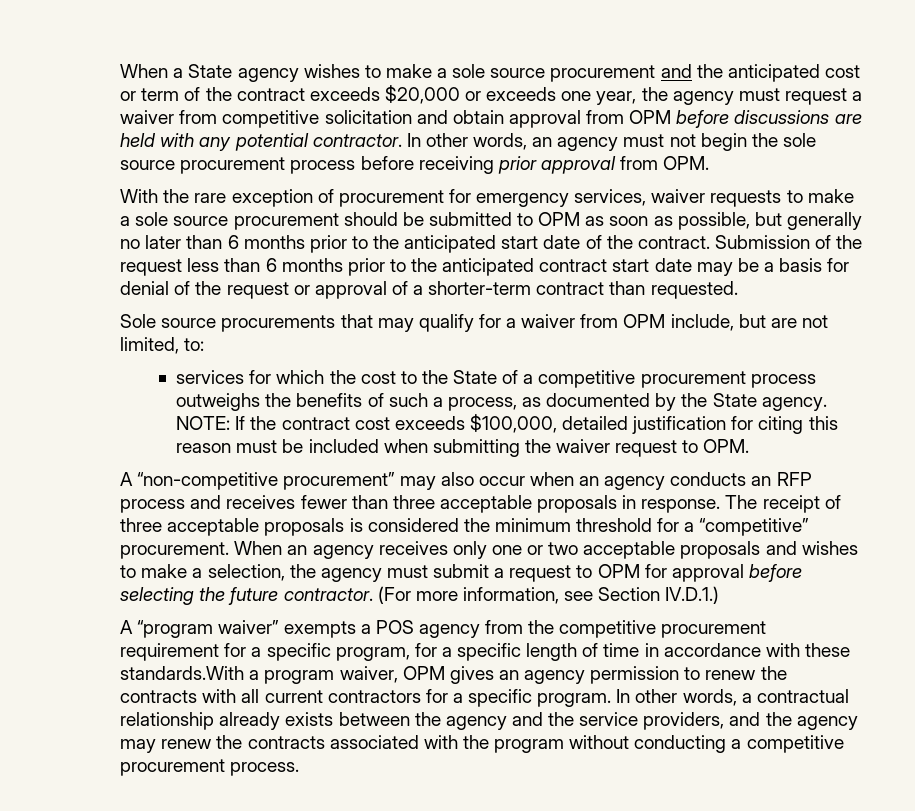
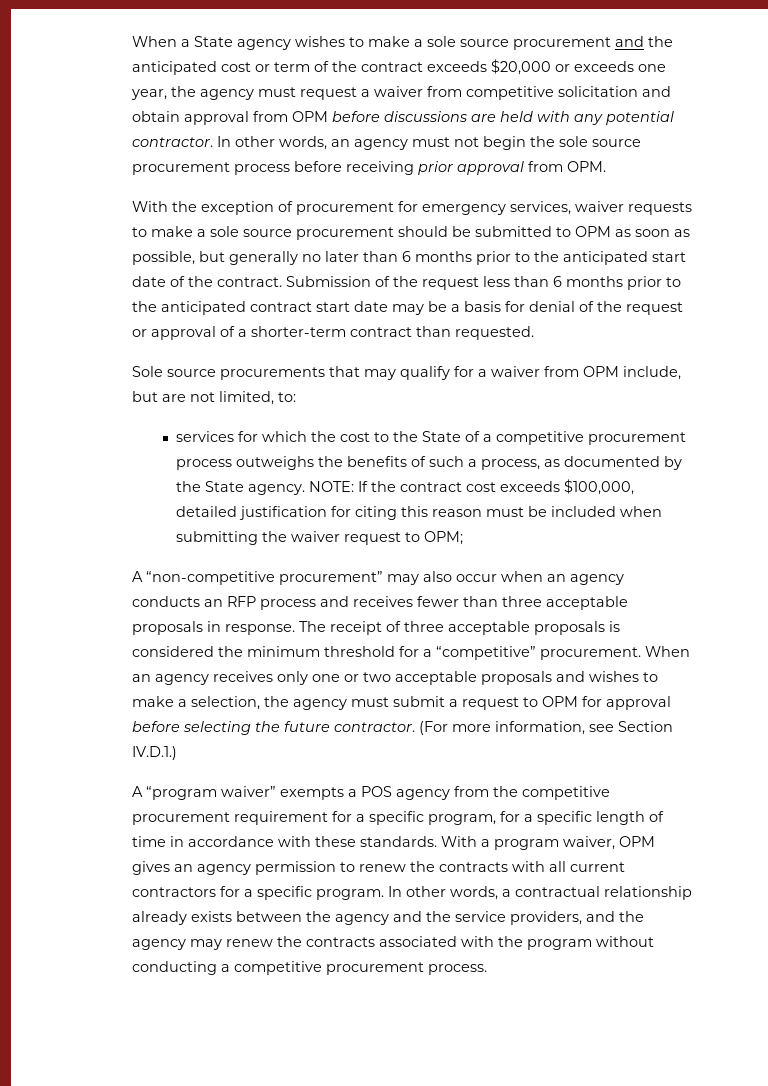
- With the rare exception of procurement for emergency services, waiver requests to make a sole source procurement should be submitted to OPM as soon as possible, but generally no later than 6 months prior to the anticipated start date of the contract.
+ With the exception of procurement for emergency services, waiver requests to make a sole source procurement should be submitted to OPM as soon as possible, but generally no later than 6 months prior to the anticipated start date of the contract.
- NOTE: If the contract cost exceeds $100,000, detailed justification for citing this reason must be included when submitting the waiver request to OPM.
+ NOTE: If the contract cost exceeds $100,000, detailed justification for citing this reason must be included when submitting the waiver request to OPM;
- A “program waiver” exempts a POS agency from the competitive procurement requirement for a specific program, for a specific length of time in accordance with these standards.With a program waiver, OPM gives an agency permission to renew the contracts with all current contractors for a specific program.
+ A “program waiver” exempts a POS agency from the competitive procurement requirement for a specific program, for a specific length of time in accordance with these standards. With a program waiver, OPM gives an agency permission to renew the contracts with all current contractors for a specific program.

